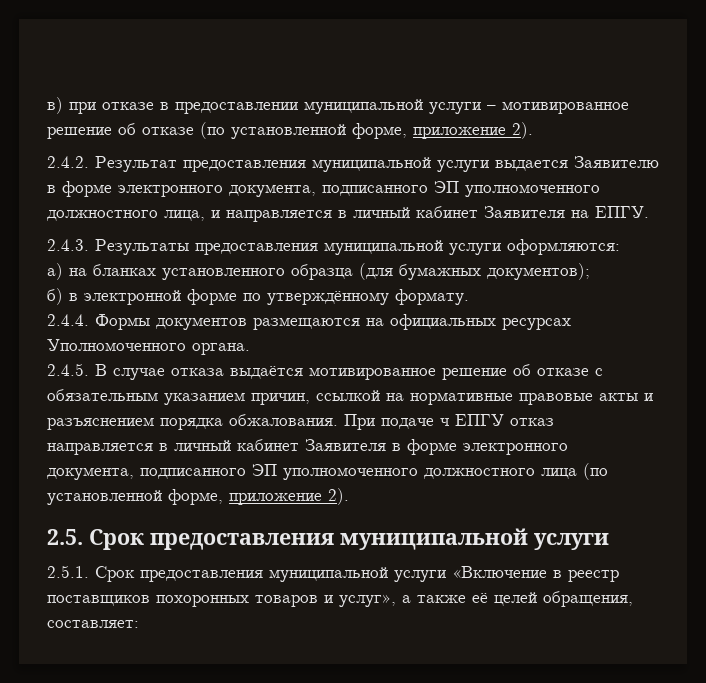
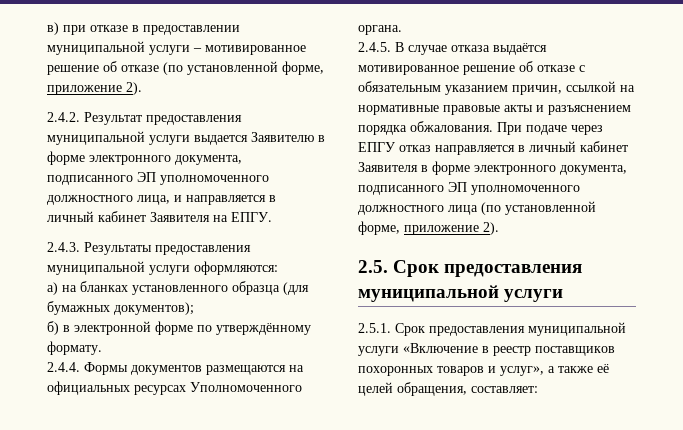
- При подаче ч ЕПГУ отказ направляется в личный кабинет Заявителя в форме электронного документа, подписанного ЭП уполномоченного должностного лица (по установленной форме, приложение 2).
+ При подаче через ЕПГУ отказ направляется в личный кабинет Заявителя в форме электронного документа, подписанного ЭП уполномоченного должностного лица (по установленной форме, приложение 2).

